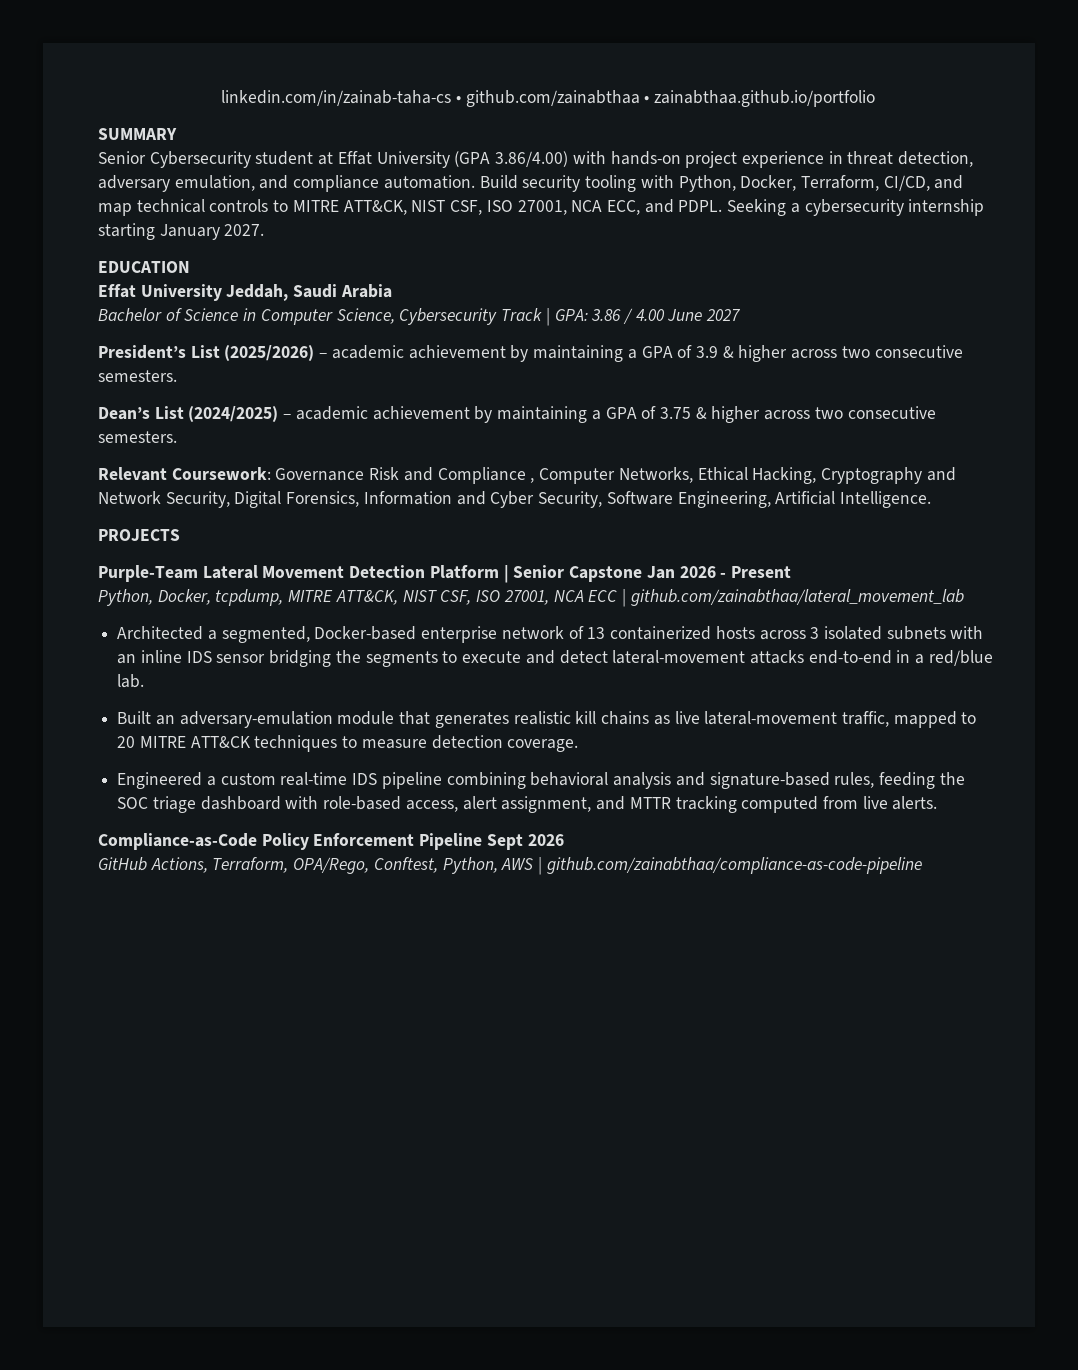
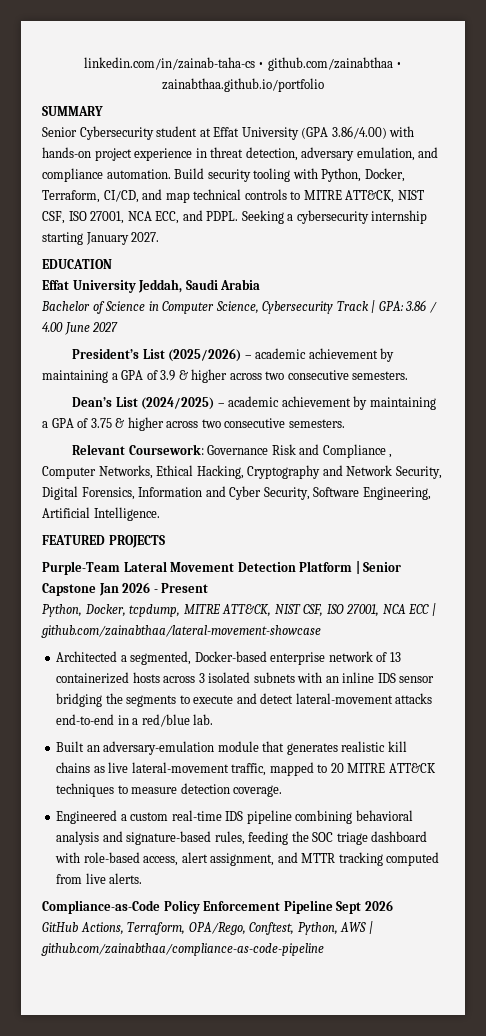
- PROJECTS
+ FEATURED PROJECTS
- Python, Docker, tcpdump, MITRE ATT&CK, NIST CSF, ISO 27001, NCA ECC | github.com/zainabthaa/lateral_movement_lab
+ Python, Docker, tcpdump, MITRE ATT&CK, NIST CSF, ISO 27001, NCA ECC | github.com/zainabthaa/lateral-movement-showcase

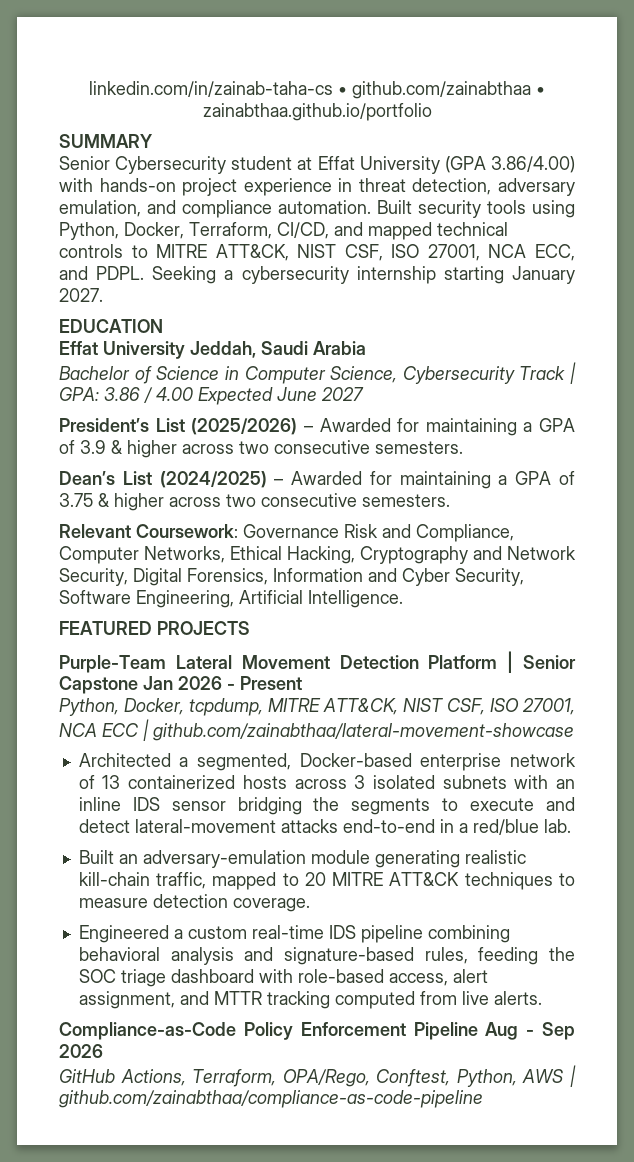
- Build security tooling with Python, Docker, Terraform, CI/CD, and map technical controls to MITRE ATT&CK, NIST CSF, ISO 27001, NCA ECC, and PDPL.
+ Built security tools using Python, Docker, Terraform, CI/CD, and mapped technical controls to MITRE ATT&CK, NIST CSF, ISO 27001, NCA ECC, and PDPL.
- Bachelor of Science in Computer Science, Cybersecurity Track | GPA: 3.86 / 4.00 June 2027
+ Bachelor of Science in Computer Science, Cybersecurity Track | GPA: 3.86 / 4.00 Expected June 2027
- President’s List (2025/2026) – academic achievement by maintaining a GPA of 3.9 & higher across two consecutive semesters.
+ President’s List (2025/2026) – Awarded for maintaining a GPA of 3.9 & higher across two consecutive semesters.
- Dean’s List (2024/2025) – academic achievement by maintaining a GPA of 3.75 & higher across two consecutive semesters.
+ Dean’s List (2024/2025) – Awarded for maintaining a GPA of 3.75 & higher across two consecutive semesters.
- Relevant Coursework: Governance Risk and Compliance , Computer Networks, Ethical Hacking, Cryptography and Network Security, Digital Forensics, Information and Cyber Security, Software Engineering, Artificial Intelligence.
+ Relevant Coursework: Governance Risk and Compliance, Computer Networks, Ethical Hacking, Cryptography and Network Security, Digital Forensics, Information and Cyber Security, Software Engineering, Artificial Intelligence.
- Built an adversary-emulation module that generates realistic kill chains as live lateral-movement traffic, mapped to 20 MITRE ATT&CK techniques to measure detection coverage.
+ Built an adversary-emulation module generating realistic kill-chain traffic, mapped to 20 MITRE ATT&CK techniques to measure detection coverage.
- Compliance-as-Code Policy Enforcement Pipeline Sept 2026
+ Compliance-as-Code Policy Enforcement Pipeline Aug - Sep 2026

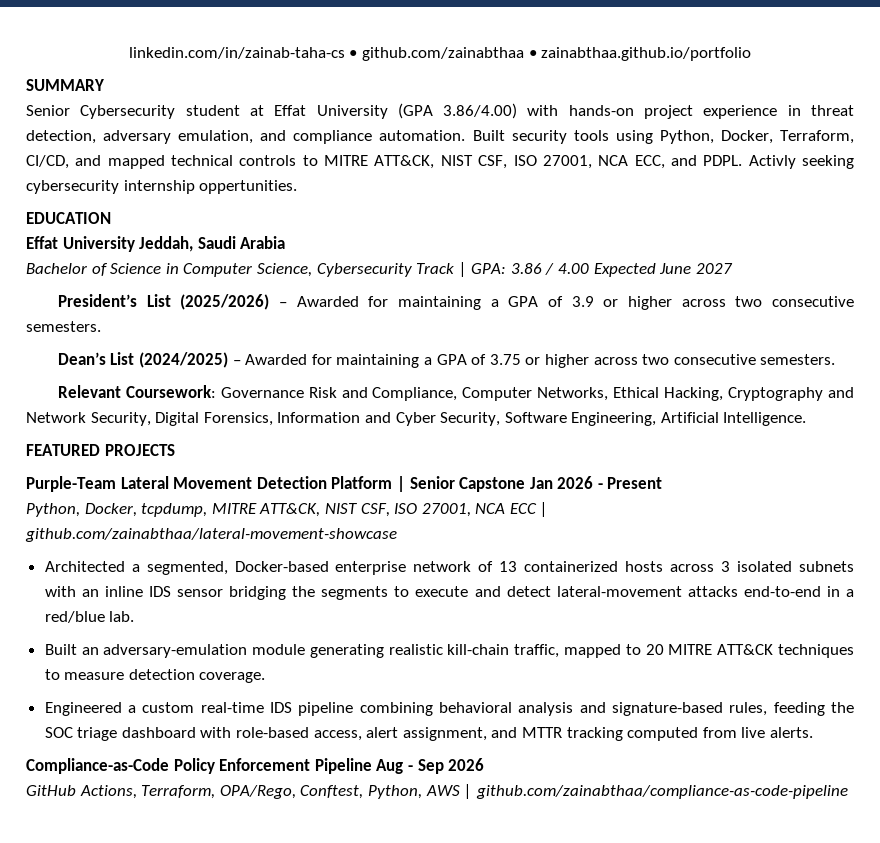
- Seeking a cybersecurity internship starting January 2027.
+ Activly seeking cybersecurity internship oppertunities.
- President’s List (2025/2026) – Awarded for maintaining a GPA of 3.9 & higher across two consecutive semesters.
+ President’s List (2025/2026) – Awarded for maintaining a GPA of 3.9 or higher across two consecutive semesters.
- Dean’s List (2024/2025) – Awarded for maintaining a GPA of 3.75 & higher across two consecutive semesters.
+ Dean’s List (2024/2025) – Awarded for maintaining a GPA of 3.75 or higher across two consecutive semesters.

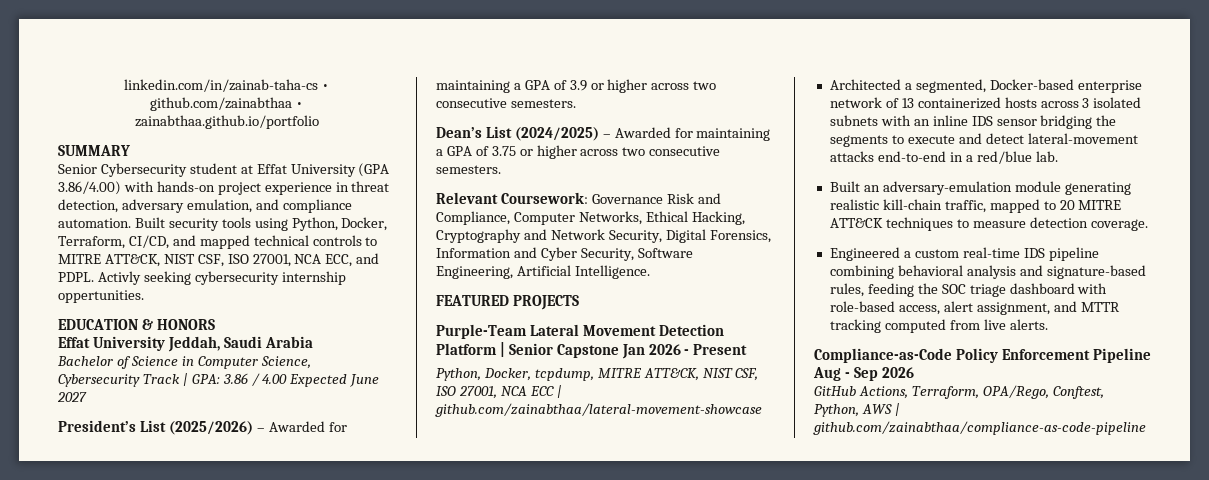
- EDUCATION
+ EDUCATION & HONORS

